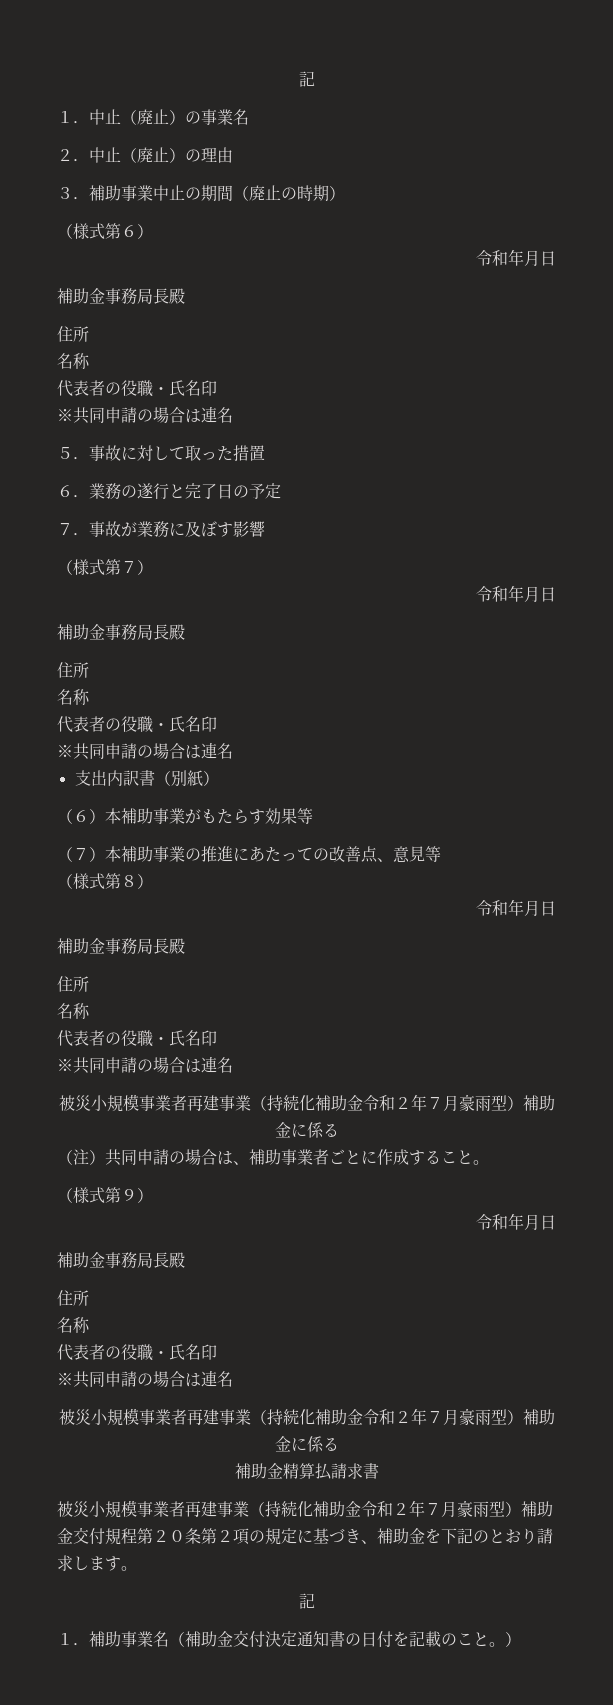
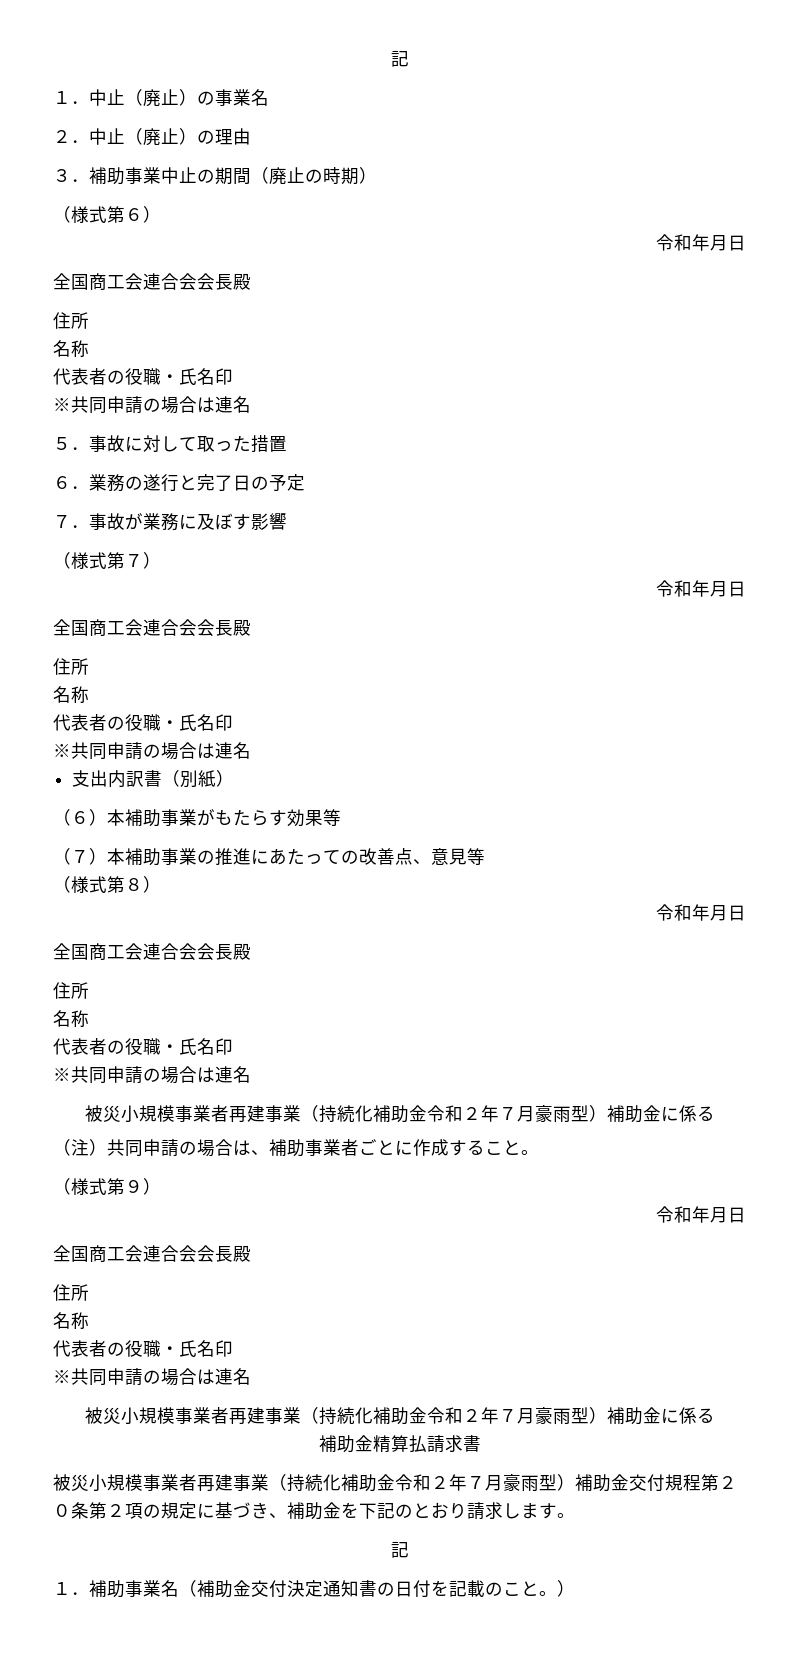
  （様式第６）
  令和年月日
- 補助金事務局長殿
+ 全国商工会連合会会長殿
  （様式第７）
  令和年月日
- 補助金事務局長殿
+ 全国商工会連合会会長殿
  （様式第８）
  令和年月日
- 補助金事務局長殿
+ 全国商工会連合会会長殿
  （様式第９）
  令和年月日
- 補助金事務局長殿
+ 全国商工会連合会会長殿

